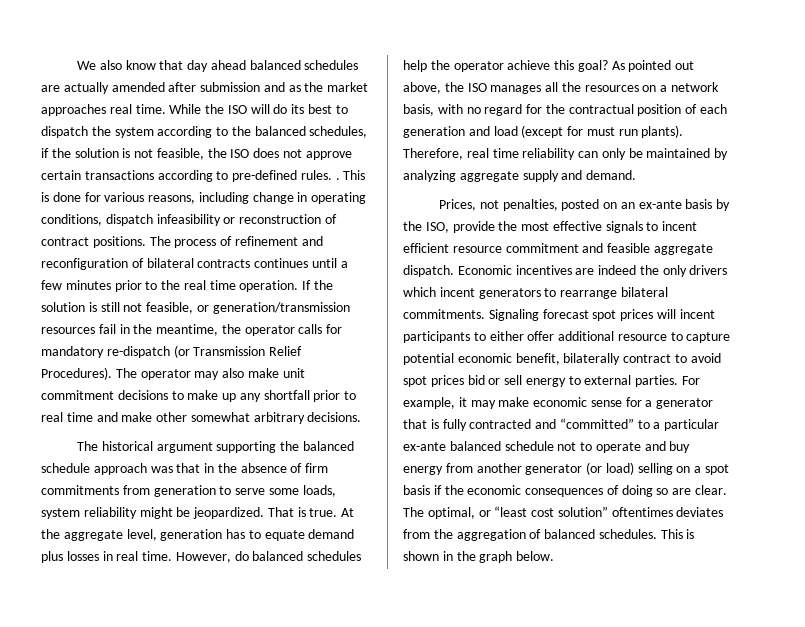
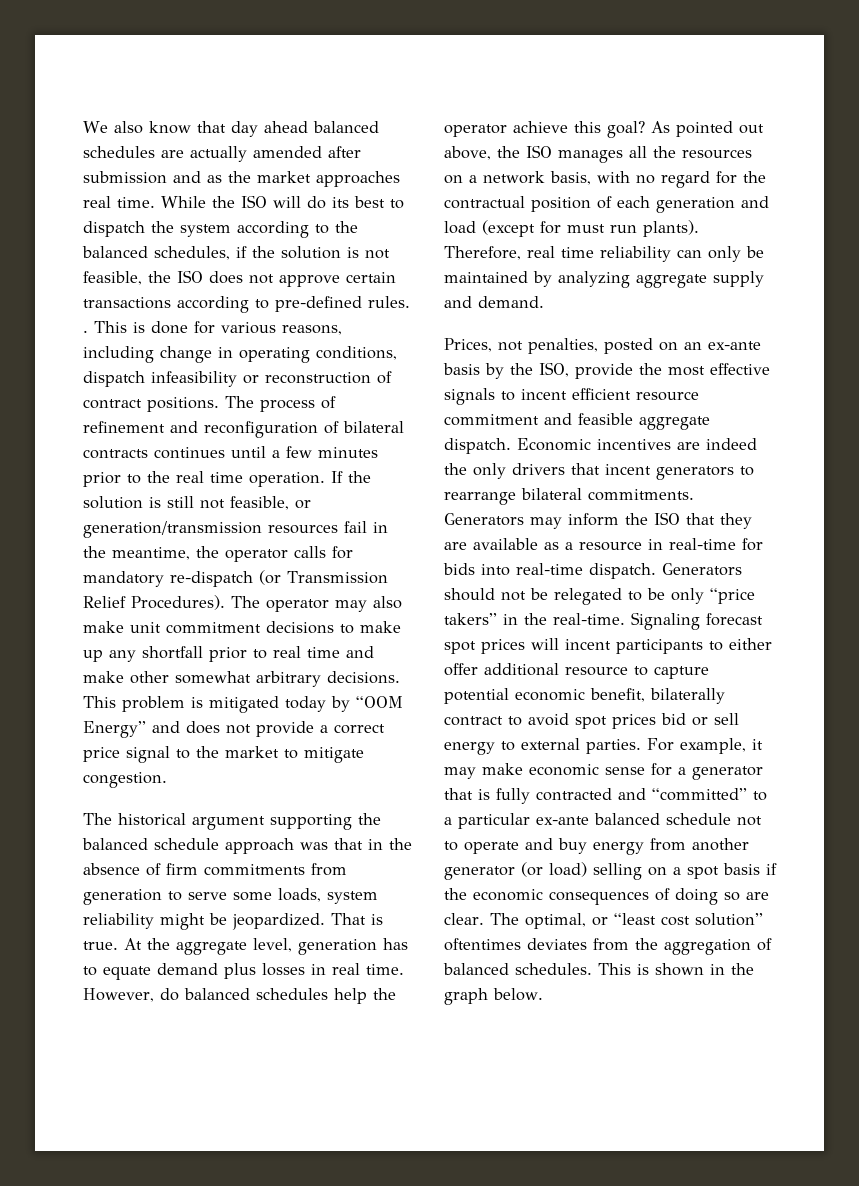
+ This problem is mitigated today by “OOM Energy” and does not provide a correct price signal to the market to mitigate congestion.
- Economic incentives are indeed the only drivers which incent generators to rearrange bilateral commitments.
+ Economic incentives are indeed the only drivers that incent generators to rearrange bilateral commitments.
+ Generators may inform the ISO that they are available as a resource in real-time for bids into real-time dispatch. Generators should not be relegated to be only “price takers” in the real-time.

